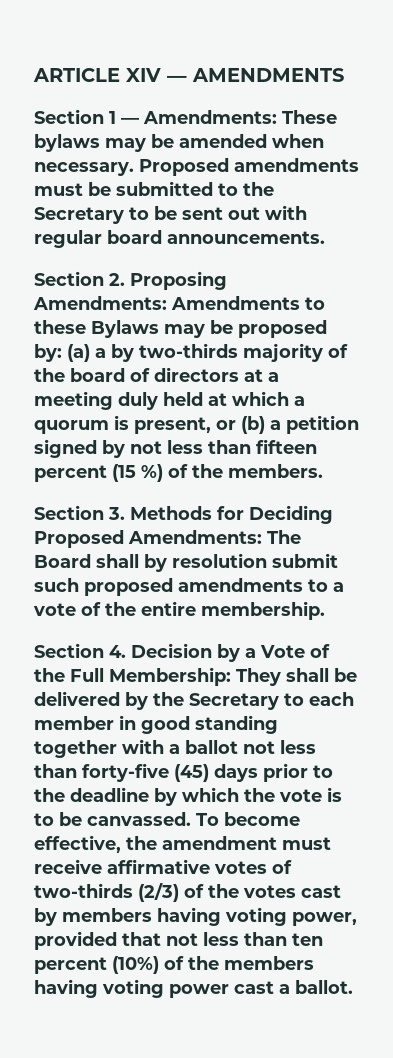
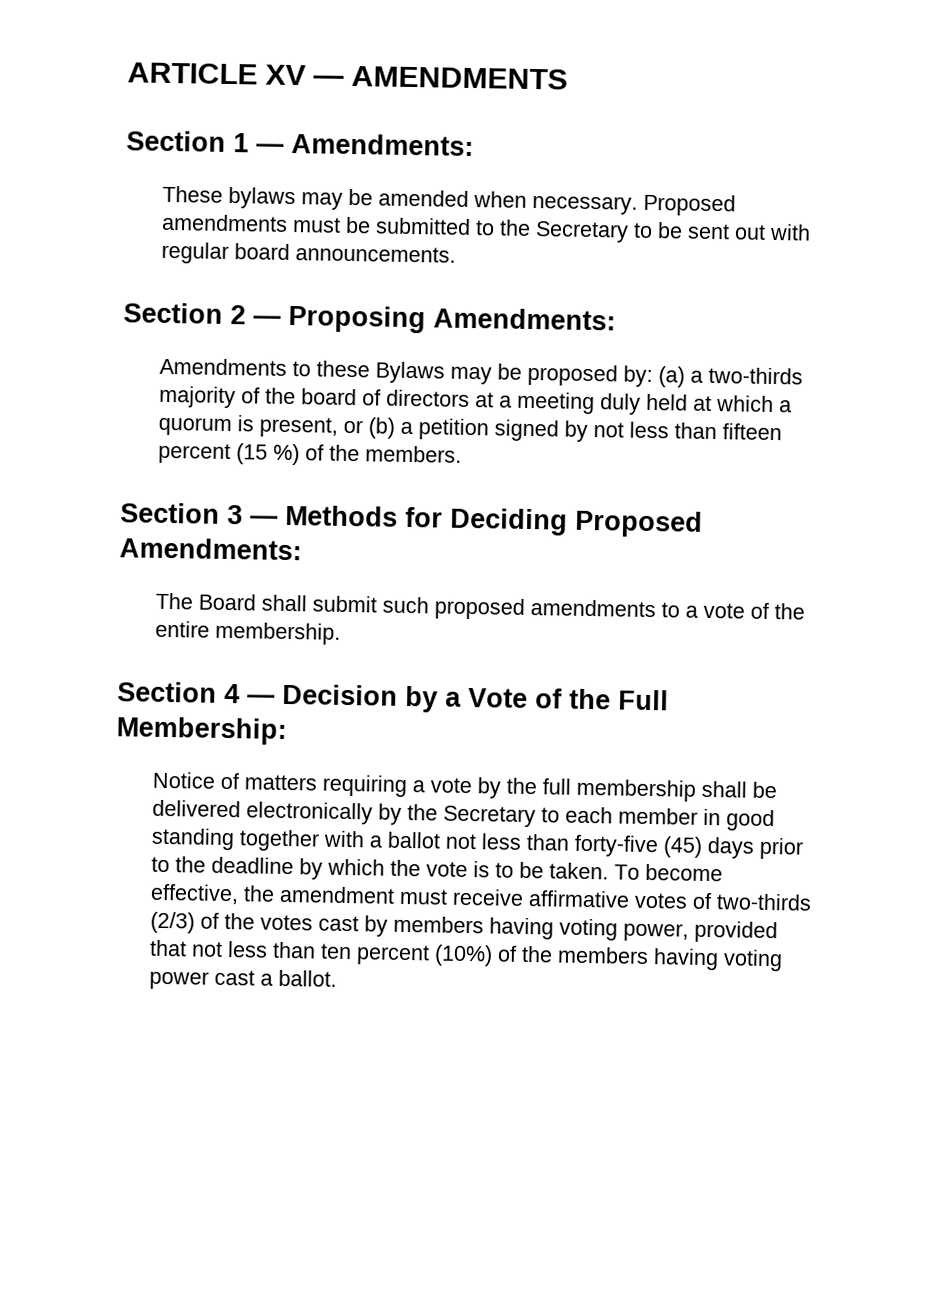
- ARTICLE XIV — AMENDMENTS
+ ARTICLE XV — AMENDMENTS
- Section 1 — Amendments: These bylaws may be amended when necessary.
+ Section 1 — Amendments:
+ These bylaws may be amended when necessary.
- Section 2. Proposing Amendments: Amendments to these Bylaws may be proposed by: (a) a by two-thirds majority of the board of directors at a meeting duly held at which a quorum is present, or (b) a petition signed by not less than fifteen percent (15 %) of the members.
+ Section 2 — Proposing Amendments:
+ Amendments to these Bylaws may be proposed by: (a) a two-thirds majority of the board of directors at a meeting duly held at which a quorum is present, or (b) a petition signed by not less than fifteen percent (15 %) of the members.
- Section 3. Methods for Deciding Proposed Amendments: The Board shall by resolution submit such proposed amendments to a vote of the entire membership.
+ Section 3 — Methods for Deciding Proposed Amendments:
+ The Board shall submit such proposed amendments to a vote of the entire membership.
- Section 4. Decision by a Vote of the Full Membership: They shall be delivered by the Secretary to each member in good standing together with a ballot not less than forty-five (45) days prior to the deadline by which the vote is to be canvassed.
+ Section 4 — Decision by a Vote of the Full Membership:
+ Notice of matters requiring a vote by the full membership shall be delivered electronically by the Secretary to each member in good standing together with a ballot not less than forty-five (45) days prior to the deadline by which the vote is to be taken.

